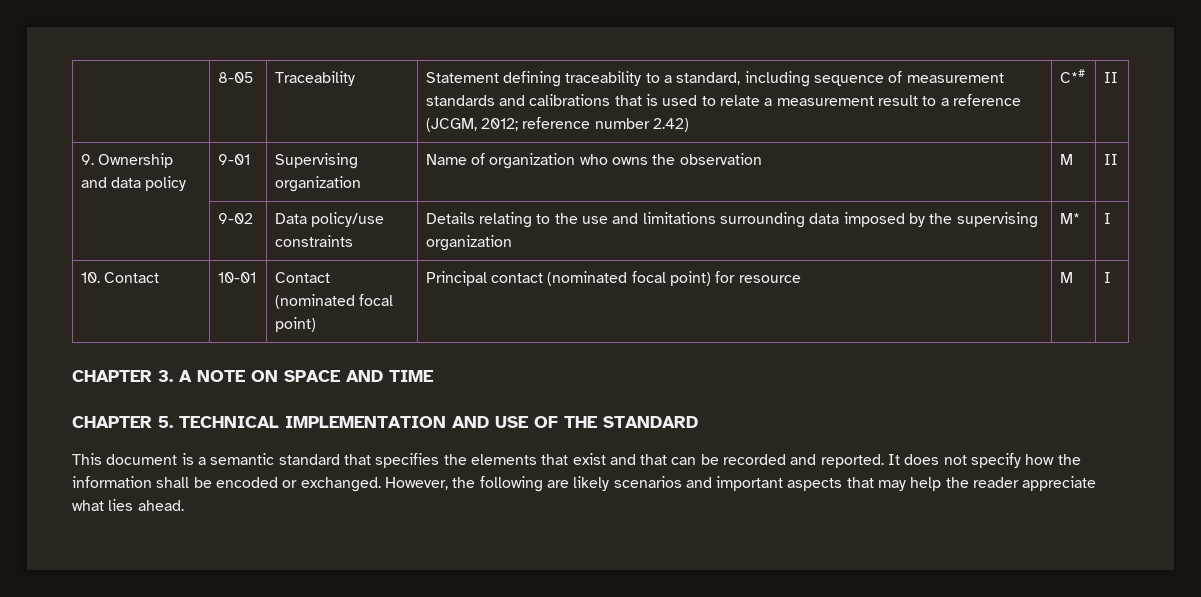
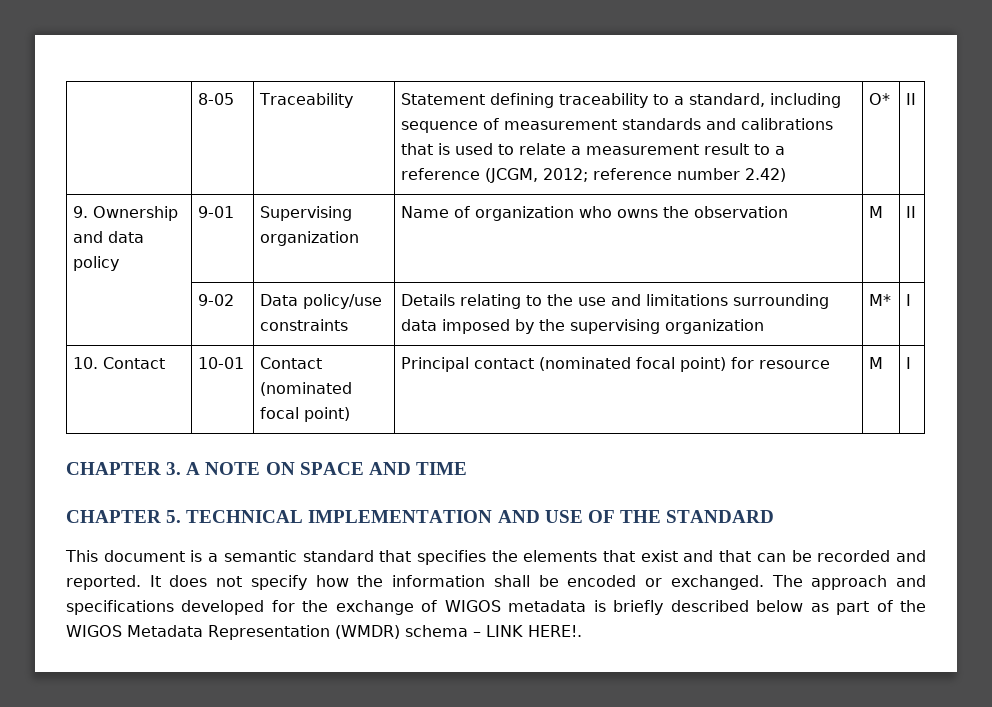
- | 8-05 | Traceability | Statement defining traceability to a standard, including sequence of measurement standards and calibrations that is used to relate a measurement result to a reference (JCGM, 2012; reference number 2.42) | C*# | II
+ | 8-05 | Traceability | Statement defining traceability to a standard, including sequence of measurement standards and calibrations that is used to relate a measurement result to a reference (JCGM, 2012; reference number 2.42) | O* | II
- However, the following are likely scenarios and important aspects that may help the reader appreciate what lies ahead.
+ The approach and specifications developed for the exchange of WIGOS metadata is briefly described below as part of the WIGOS Metadata Representation (WMDR) schema – LINK HERE!.

